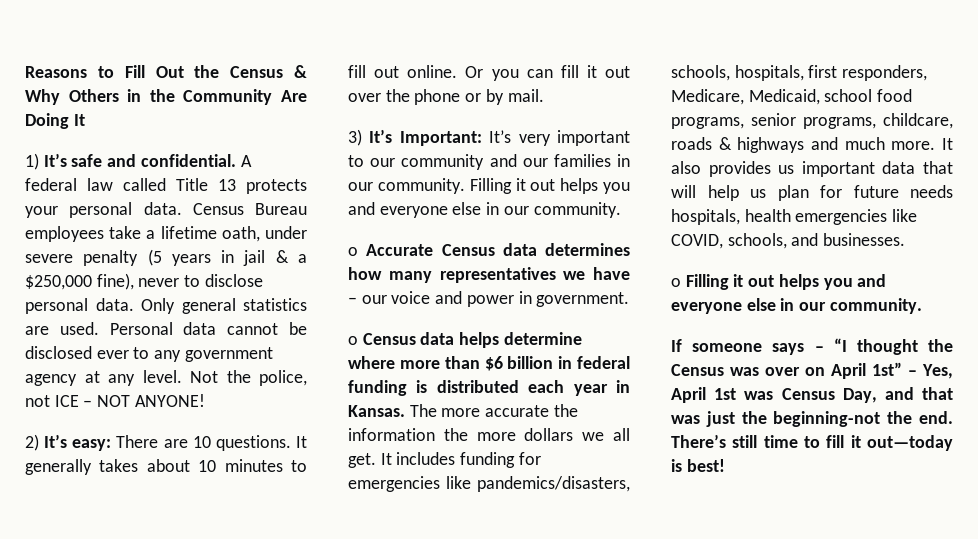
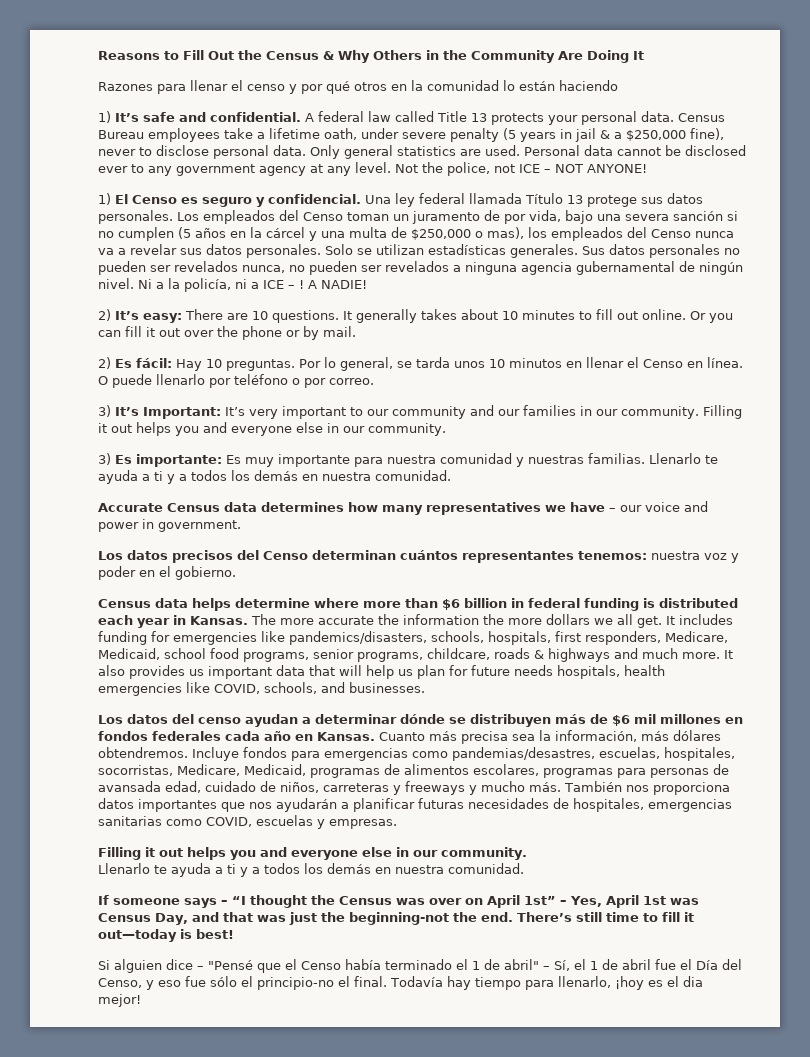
+ Razones para llenar el censo y por qué otros en la comunidad lo están haciendo
+ 1) El Censo es seguro y confidencial. Una ley federal llamada Título 13 protege sus datos personales. Los empleados del Censo toman un juramento de por vida, bajo una severa sanción si no cumplen (5 años en la cárcel y una multa de $250,000 o mas), los empleados del Censo nunca va a revelar sus datos personales. Solo se utilizan estadísticas generales. Sus datos personales no pueden ser revelados nunca, no pueden ser revelados a ninguna agencia gubernamental de ningún nivel. Ni a la policía, ni a ICE – ! A NADIE!
+ 2) Es fácil: Hay 10 preguntas. Por lo general, se tarda unos 10 minutos en llenar el Censo en línea. O puede llenarlo por teléfono o por correo.
- o Accurate Census data determines how many representatives we have – our voice and power in government.
+ 3) Es importante: Es muy importante para nuestra comunidad y nuestras familias. Llenarlo te ayuda a ti y a todos los demás en nuestra comunidad.
+ Accurate Census data determines how many representatives we have – our voice and power in government.
- o Census data helps determine where more than $6 billion in federal funding is distributed each year in Kansas.
+ Los datos precisos del Censo determinan cuántos representantes tenemos: nuestra voz y poder en el gobierno.
+ Census data helps determine where more than $6 billion in federal funding is distributed each year in Kansas.
- o Filling it out helps you and everyone else in our community.
+ Los datos del censo ayudan a determinar dónde se distribuyen más de $6 mil millones en fondos federales cada año en Kansas. Cuanto más precisa sea la información, más dólares obtendremos. Incluye fondos para emergencias como pandemias/desastres, escuelas, hospitales, socorristas, Medicare, Medicaid, programas de alimentos escolares, programas para personas de avansada edad, cuidado de niños, carreteras y freeways y mucho más. También nos proporciona datos importantes que nos ayudarán a planificar futuras necesidades de hospitales, emergencias sanitarias como COVID, escuelas y empresas.
+ Filling it out helps you and everyone else in our community.
+ Llenarlo te ayuda a ti y a todos los demás en nuestra comunidad.
+ Si alguien dice – "Pensé que el Censo había terminado el 1 de abril" – Sí, el 1 de abril fue el Día del Censo, y eso fue sólo el principio-no el final. Todavía hay tiempo para llenarlo, ¡hoy es el dia mejor!

